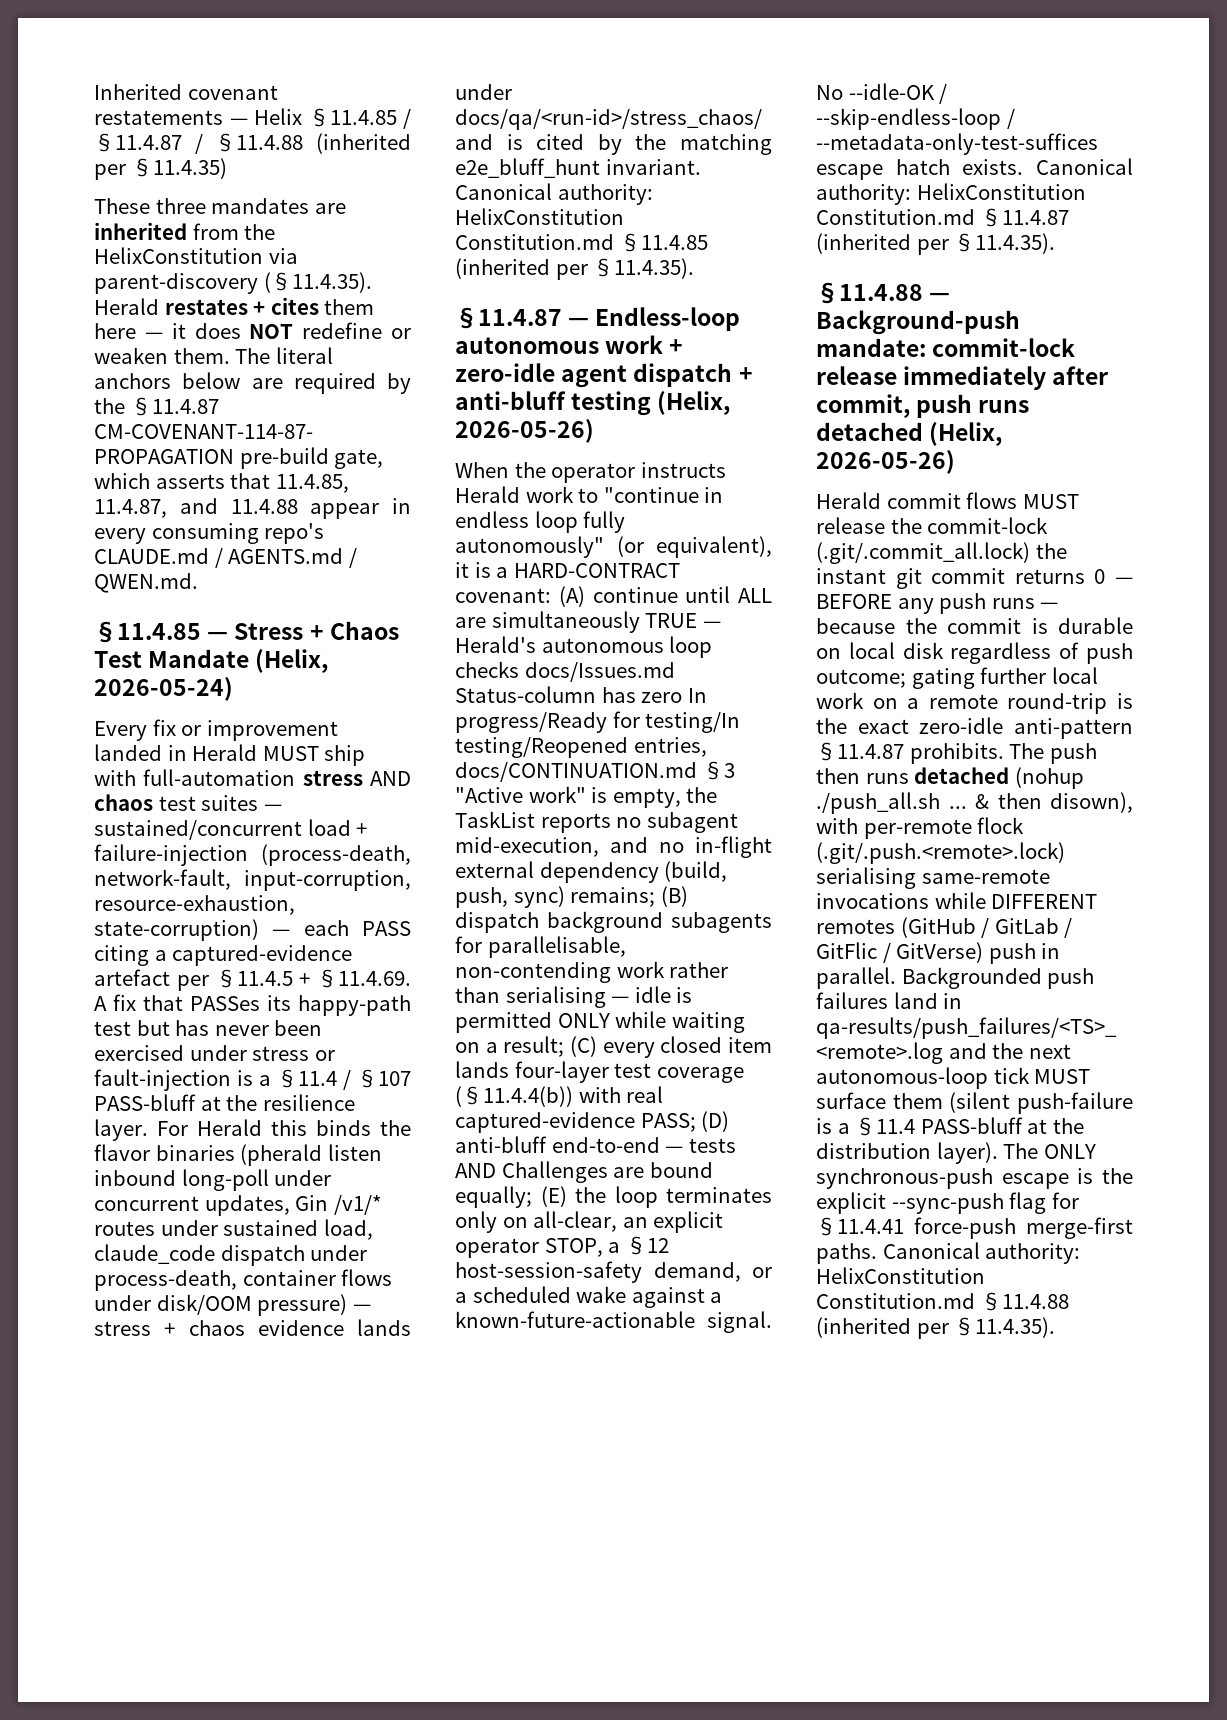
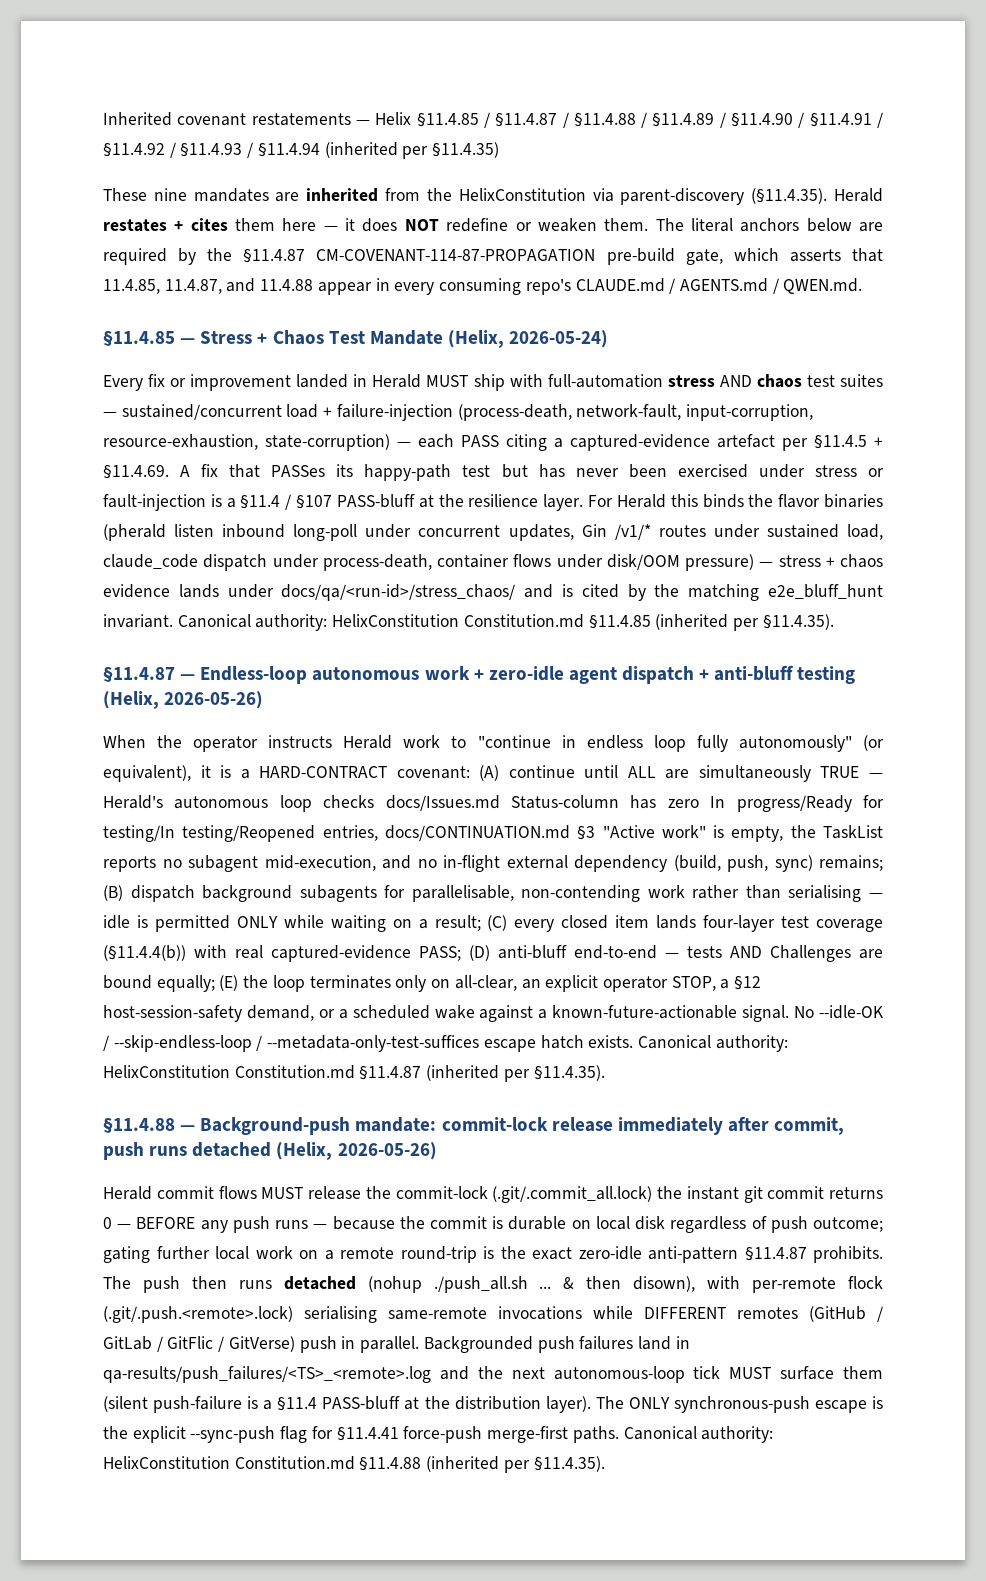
- Inherited covenant restatements — Helix §11.4.85 / §11.4.87 / §11.4.88 (inherited per §11.4.35)
+ Inherited covenant restatements — Helix §11.4.85 / §11.4.87 / §11.4.88 / §11.4.89 / §11.4.90 / §11.4.91 / §11.4.92 / §11.4.93 / §11.4.94 (inherited per §11.4.35)
- These three mandates are inherited from the HelixConstitution via parent-discovery (§11.4.35). Herald restates + cites them here — it does NOT redefine or weaken them.
+ These nine mandates are inherited from the HelixConstitution via parent-discovery (§11.4.35). Herald restates + cites them here — it does NOT redefine or weaken them.

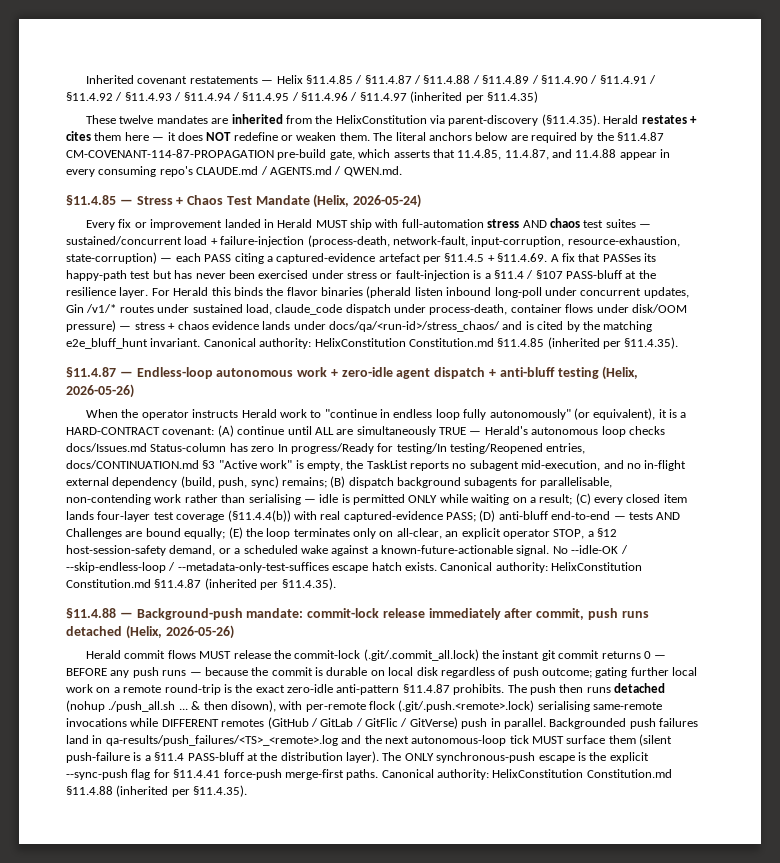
- Inherited covenant restatements — Helix §11.4.85 / §11.4.87 / §11.4.88 / §11.4.89 / §11.4.90 / §11.4.91 / §11.4.92 / §11.4.93 / §11.4.94 (inherited per §11.4.35)
+ Inherited covenant restatements — Helix §11.4.85 / §11.4.87 / §11.4.88 / §11.4.89 / §11.4.90 / §11.4.91 / §11.4.92 / §11.4.93 / §11.4.94 / §11.4.95 / §11.4.96 / §11.4.97 (inherited per §11.4.35)
- These nine mandates are inherited from the HelixConstitution via parent-discovery (§11.4.35). Herald restates + cites them here — it does NOT redefine or weaken them.
+ These twelve mandates are inherited from the HelixConstitution via parent-discovery (§11.4.35). Herald restates + cites them here — it does NOT redefine or weaken them.

